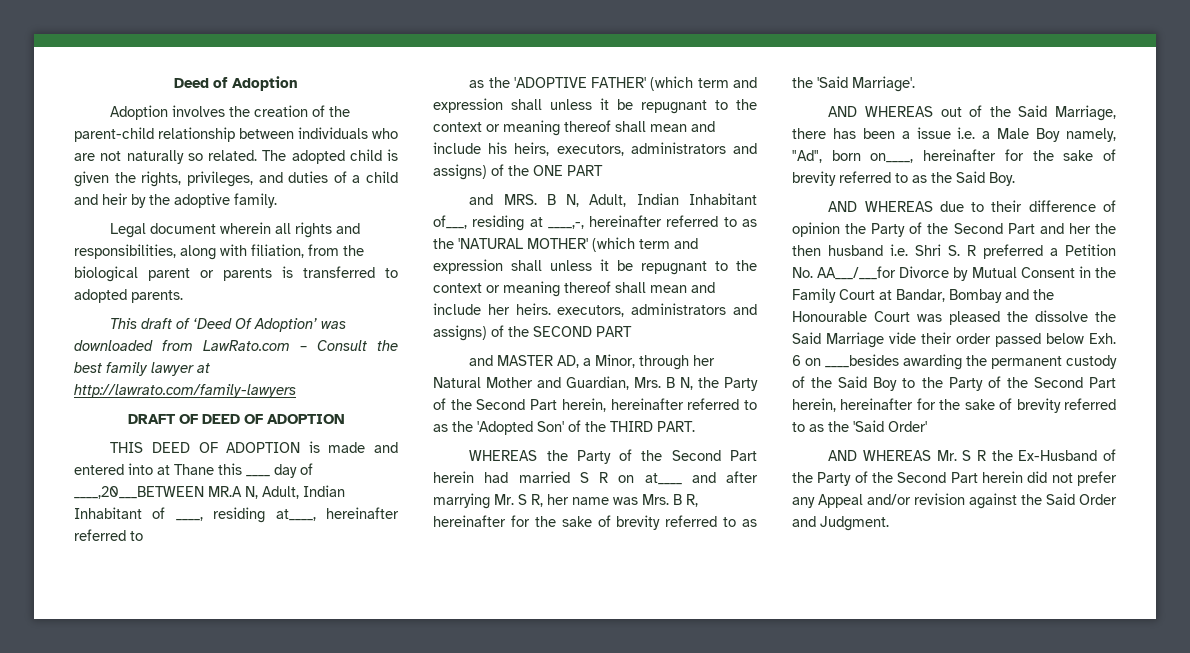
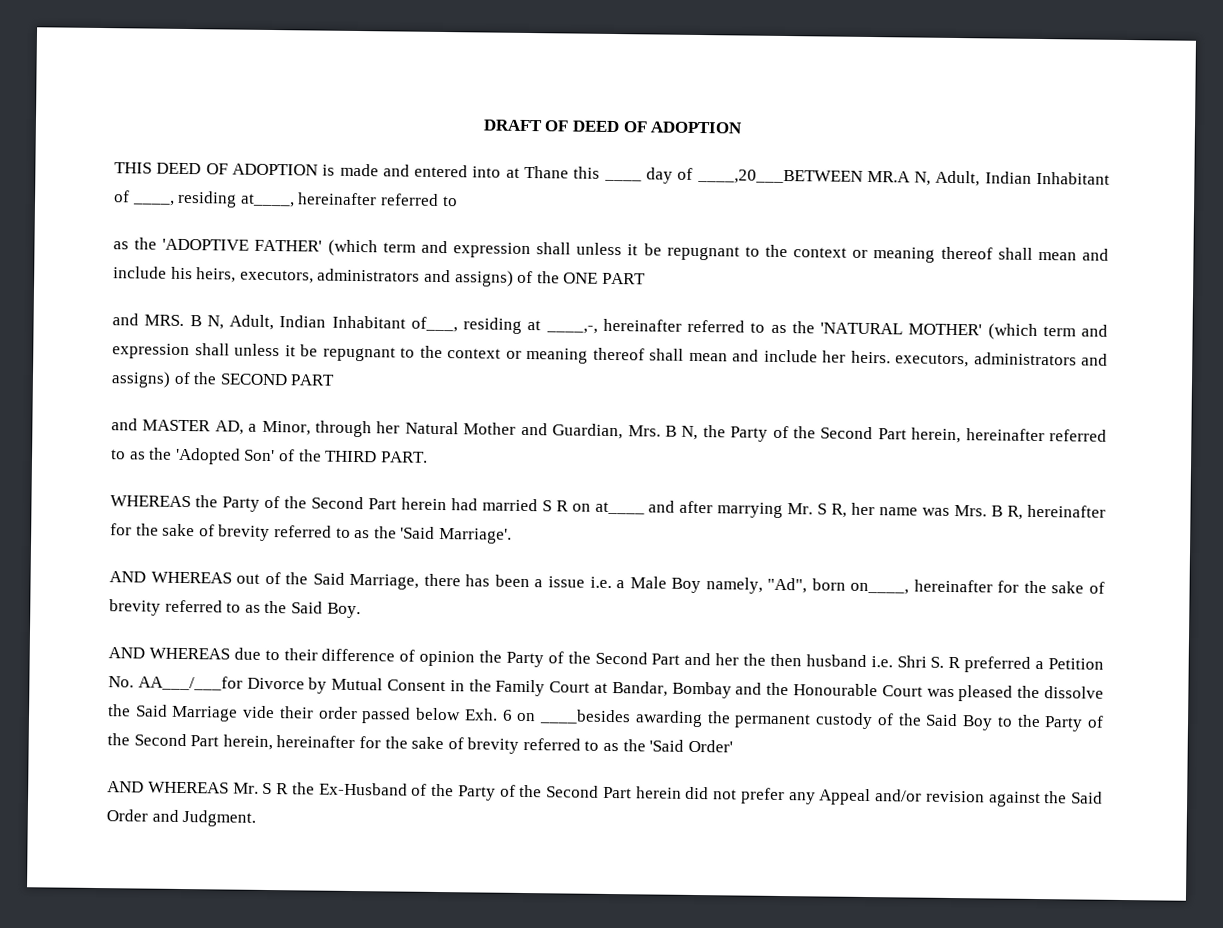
- Deed of Adoption
- Adoption involves the creation of the parent-child relationship between individuals who are not naturally so related. The adopted child is given the rights, privileges, and duties of a child and heir by the adoptive family.
- Legal document wherein all rights and responsibilities, along with filiation, from the biological parent or parents is transferred to adopted parents.
- This draft of ‘Deed Of Adoption’ was downloaded from LawRato.com – Consult the best family lawyer at http://lawrato.com/family-lawyers

